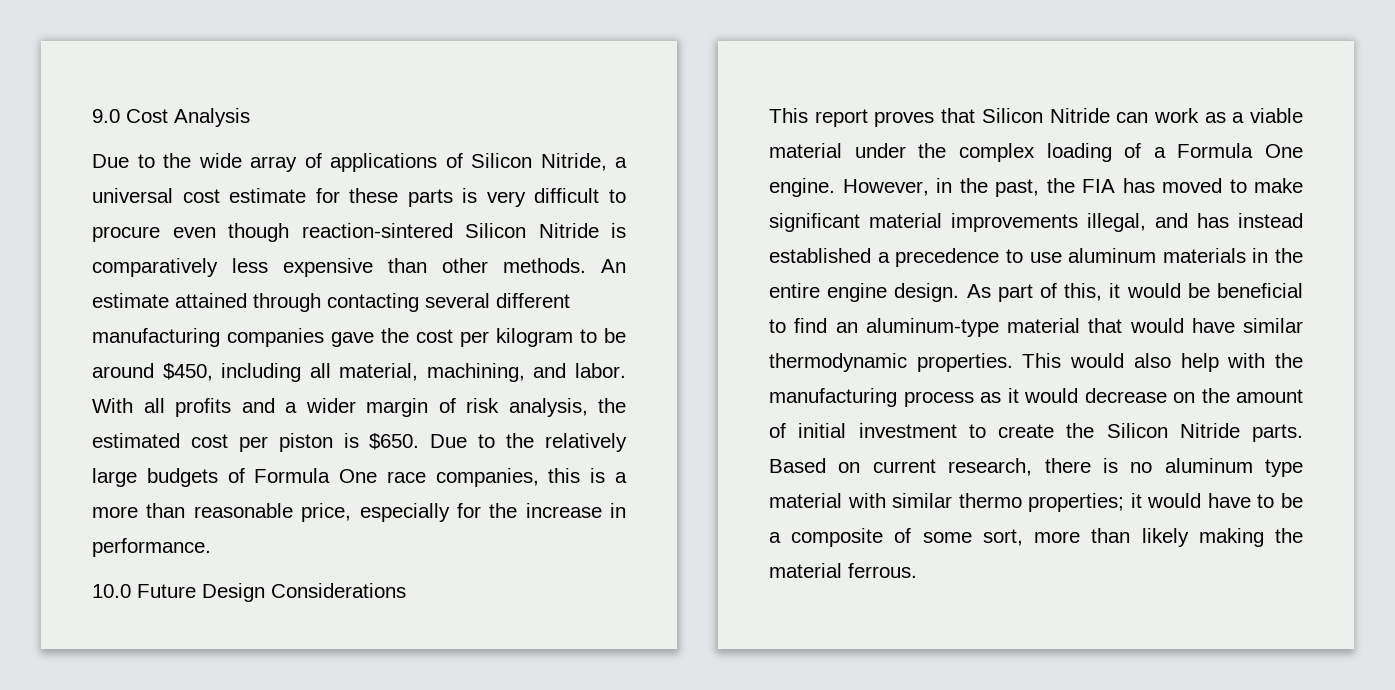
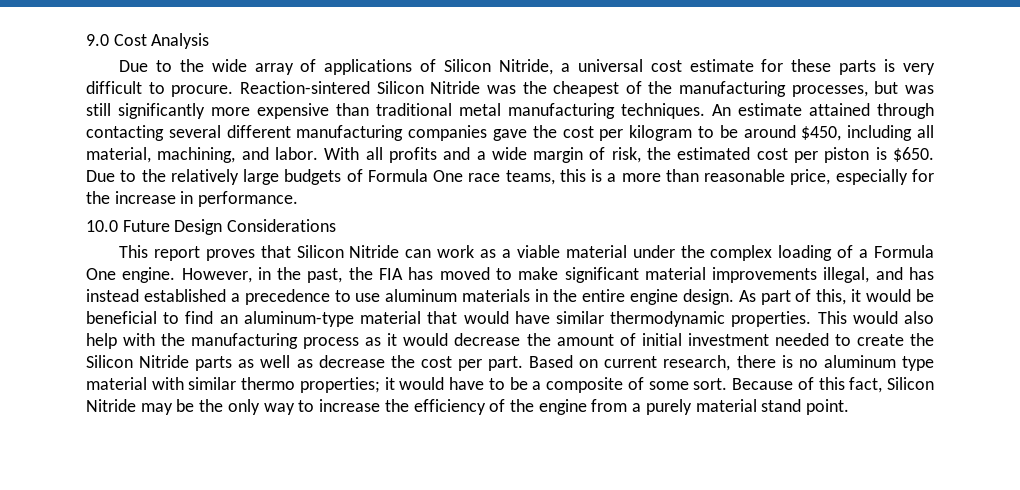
- Due to the wide array of applications of Silicon Nitride, a universal cost estimate for these parts is very difficult to procure even though reaction-sintered Silicon Nitride is comparatively less expensive than other methods.
+ Due to the wide array of applications of Silicon Nitride, a universal cost estimate for these parts is very difficult to procure. Reaction-sintered Silicon Nitride was the cheapest of the manufacturing processes, but was still significantly more expensive than traditional metal manufacturing techniques.
- With all profits and a wider margin of risk analysis, the estimated cost per piston is $650.
+ With all profits and a wide margin of risk, the estimated cost per piston is $650.
- Due to the relatively large budgets of Formula One race companies, this is a more than reasonable price, especially for the increase in performance.
+ Due to the relatively large budgets of Formula One race teams, this is a more than reasonable price, especially for the increase in performance.
- This would also help with the manufacturing process as it would decrease on the amount of initial investment to create the Silicon Nitride parts.
+ This would also help with the manufacturing process as it would decrease the amount of initial investment needed to create the Silicon Nitride parts as well as decrease the cost per part.
- Based on current research, there is no aluminum type material with similar thermo properties; it would have to be a composite of some sort, more than likely making the material ferrous.
+ Based on current research, there is no aluminum type material with similar thermo properties; it would have to be a composite of some sort. Because of this fact, Silicon Nitride may be the only way to increase the efficiency of the engine from a purely material stand point.

